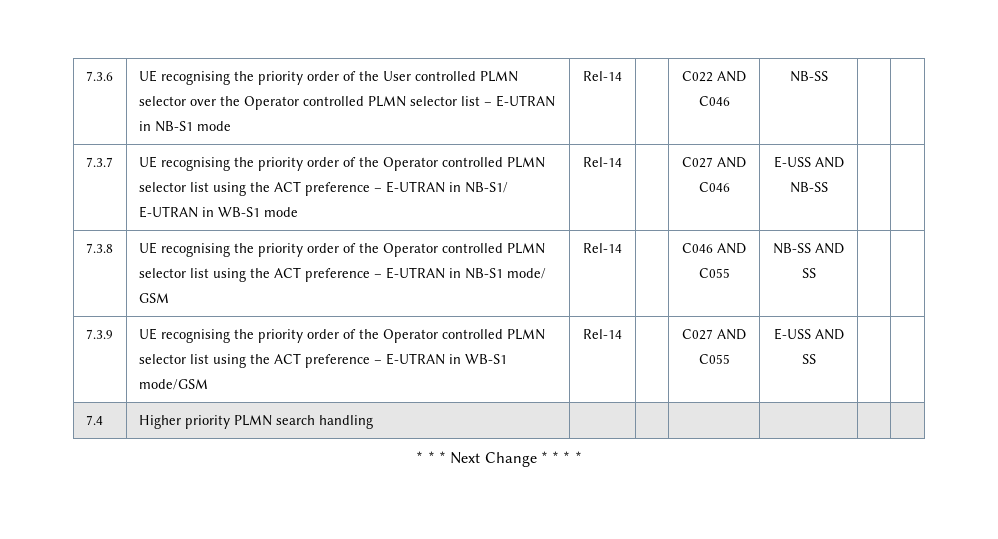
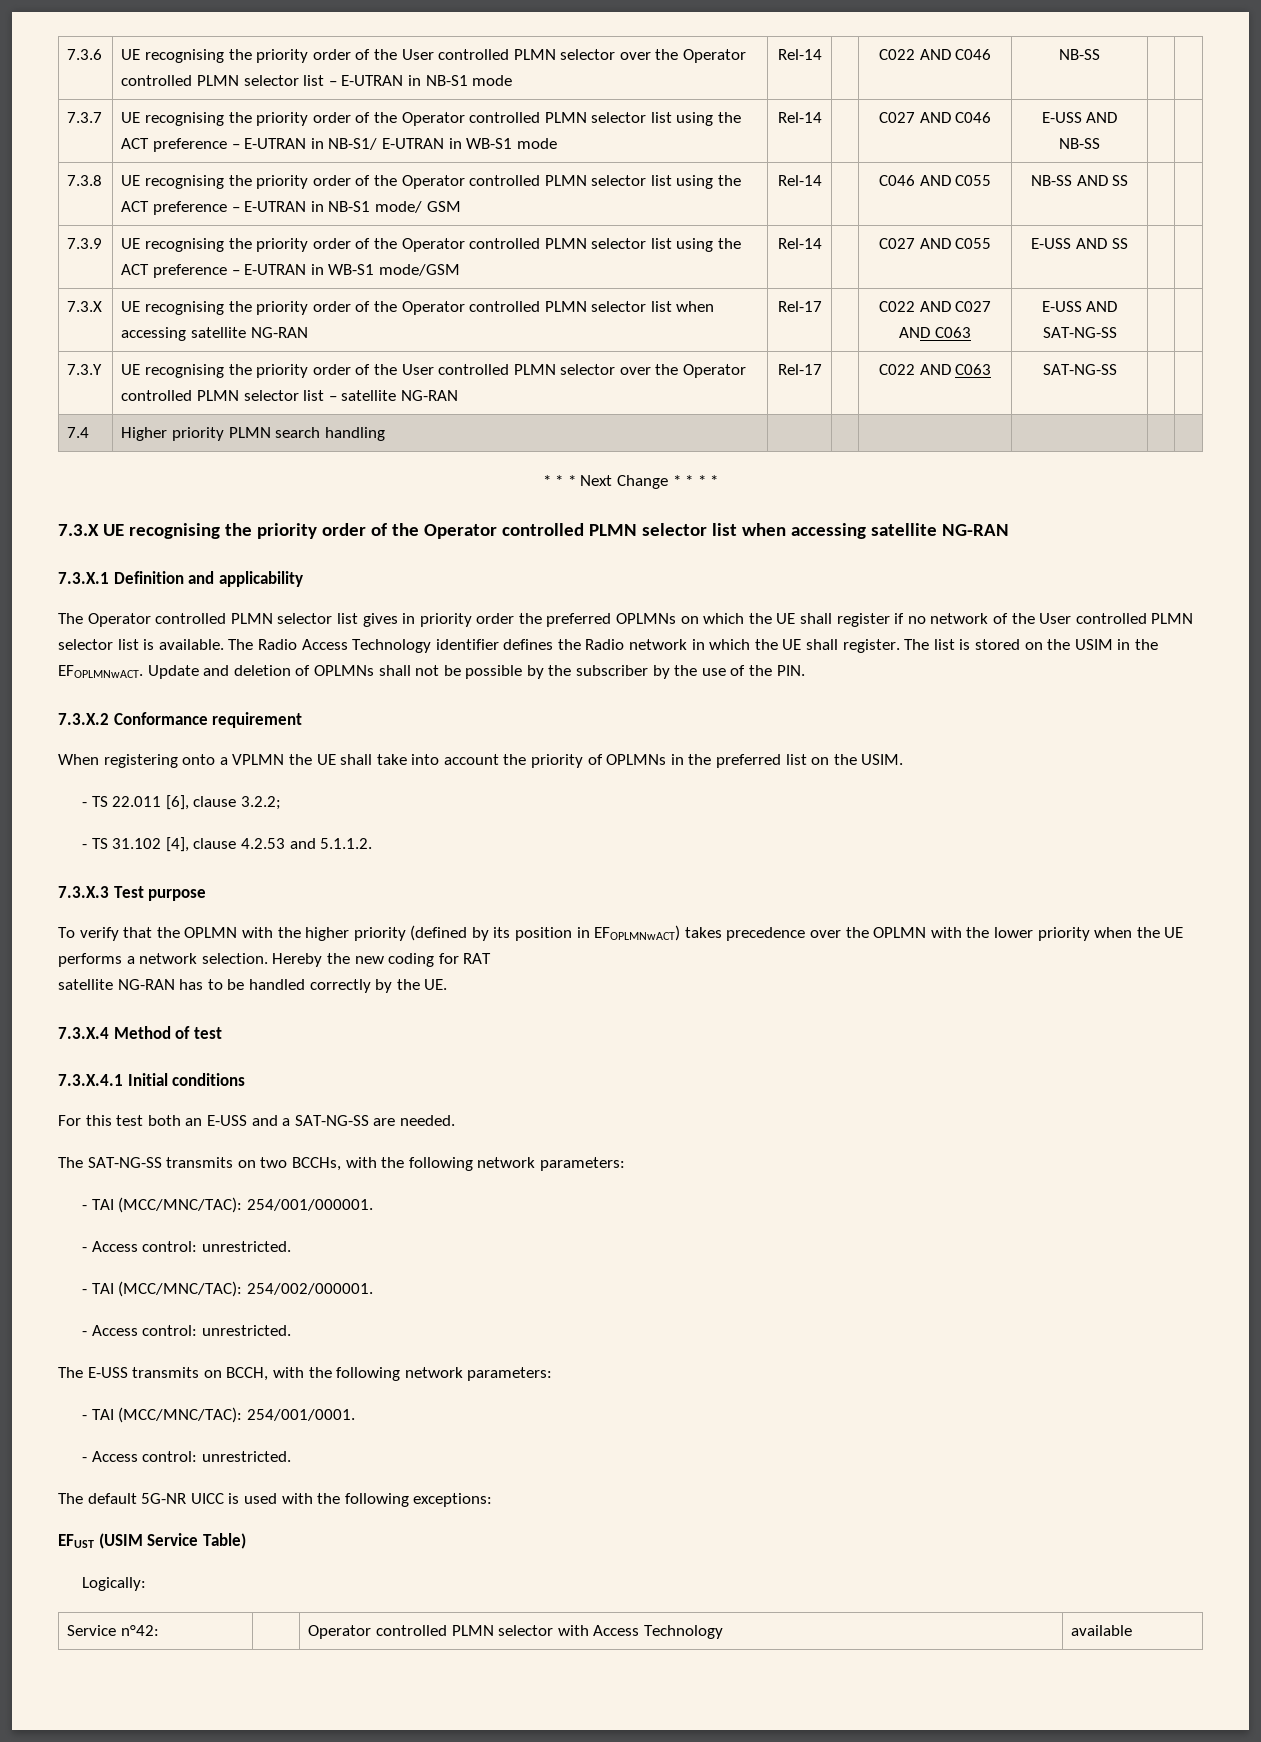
+ 7.3.X | UE recognising the priority order of the Operator controlled PLMN selector list when accessing satellite NG-RAN | Rel-17 | | C022 AND C027 AND C063 | E-USS AND SAT-NG-SS | |
+ 7.3.Y | UE recognising the priority order of the User controlled PLMN selector over the Operator controlled PLMN selector list – satellite NG-RAN | Rel-17 | | C022 AND C063 | SAT-NG-SS | |
+ 7.3.X UE recognising the priority order of the Operator controlled PLMN selector list when accessing satellite NG-RAN
+ 7.3.X.1 Definition and applicability
+ The Operator controlled PLMN selector list gives in priority order the preferred OPLMNs on which the UE shall register if no network of the User controlled PLMN selector list is available. The Radio Access Technology identifier defines the Radio network in which the UE shall register. The list is stored on the USIM in the EFOPLMNwACT. Update and deletion of OPLMNs shall not be possible by the subscriber by the use of the PIN.
+ 7.3.X.2 Conformance requirement
+ When registering onto a VPLMN the UE shall take into account the priority of OPLMNs in the preferred list on the USIM.
+ - TS 22.011 [6], clause 3.2.2;
+ - TS 31.102 [4], clause 4.2.53 and 5.1.1.2.
+ 7.3.X.3 Test purpose
+ To verify that the OPLMN with the higher priority (defined by its position in EFOPLMNwACT) takes precedence over the OPLMN with the lower priority when the UE performs a network selection. Hereby the new coding for RAT
+ satellite NG-RAN has to be handled correctly by the UE.
+ 7.3.X.4 Method of test
+ 7.3.X.4.1 Initial conditions
+ For this test both an E-USS and a SAT-NG-SS are needed.
+ The SAT-NG-SS transmits on two BCCHs, with the following network parameters:
+ - TAI (MCC/MNC/TAC): 254/001/000001.
+ - Access control: unrestricted.
+ - TAI (MCC/MNC/TAC): 254/002/000001.
+ - Access control: unrestricted.
+ The E-USS transmits on BCCH, with the following network parameters:
+ - TAI (MCC/MNC/TAC): 254/001/0001.
+ - Access control: unrestricted.
+ The default 5G-NR UICC is used with the following exceptions:
+ EFUST (USIM Service Table)
+ Logically:
+ Service n°42: | | Operator controlled PLMN selector with Access Technology | available

